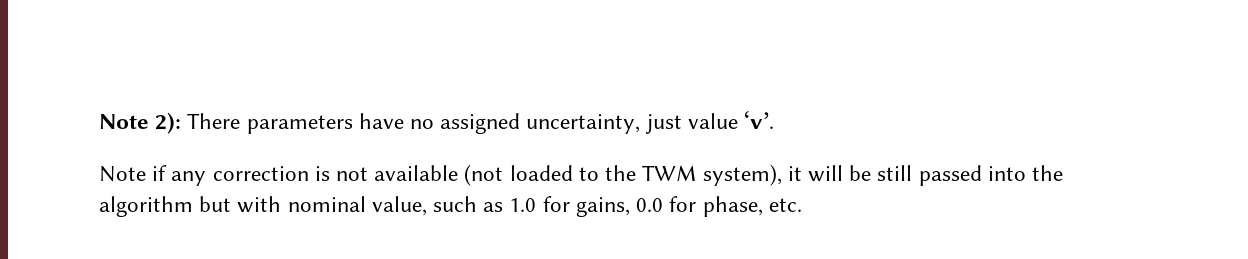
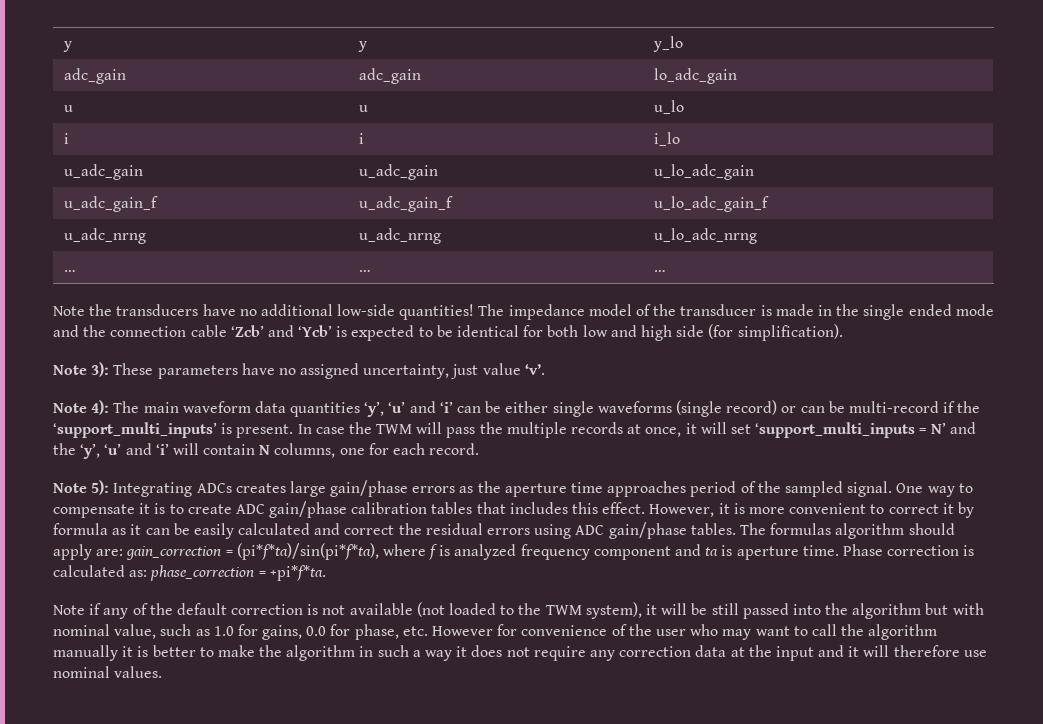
- Note 2): There parameters have no assigned uncertainty, just value ‘v’.
+ y | y | y_lo
+ adc_gain | adc_gain | lo_adc_gain
+ u | u | u_lo
+ i | i | i_lo
+ u_adc_gain | u_adc_gain | u_lo_adc_gain
+ u_adc_gain_f | u_adc_gain_f | u_lo_adc_gain_f
+ u_adc_nrng | u_adc_nrng | u_lo_adc_nrng
+ … | … | …
+ Note the transducers have no additional low-side quantities! The impedance model of the transducer is made in the single ended mode and the connection cable ‘Zcb’ and ‘Ycb’ is expected to be identical for both low and high side (for simplification).
+ Note 3): These parameters have no assigned uncertainty, just value ‘v’.
+ Note 4): The main waveform data quantities ‘y’, ‘u’ and ‘i’ can be either single waveforms (single record) or can be multi-record if the ‘support_multi_inputs’ is present. In case the TWM will pass the multiple records at once, it will set ‘support_multi_inputs = N’ and the ‘y’, ‘u’ and ‘i’ will contain N columns, one for each record.
+ Note 5): Integrating ADCs creates large gain/phase errors as the aperture time approaches period of the sampled signal. One way to compensate it is to create ADC gain/phase calibration tables that includes this effect. However, it is more convenient to correct it by formula as it can be easily calculated and correct the residual errors using ADC gain/phase tables. The formulas algorithm should apply are: gain_correction = (pi*f*ta)/sin(pi*f*ta), where f is analyzed frequency component and ta is aperture time. Phase correction is calculated as: phase_correction = +pi*f*ta.
- Note if any correction is not available (not loaded to the TWM system), it will be still passed into the algorithm but with nominal value, such as 1.0 for gains, 0.0 for phase, etc.
+ Note if any of the default correction is not available (not loaded to the TWM system), it will be still passed into the algorithm but with nominal value, such as 1.0 for gains, 0.0 for phase, etc. However for convenience of the user who may want to call the algorithm manually it is better to make the algorithm in such a way it does not require any correction data at the input and it will therefore use nominal values.

